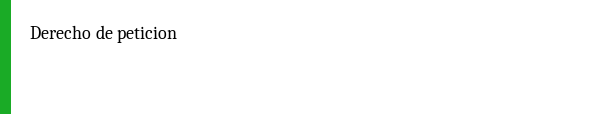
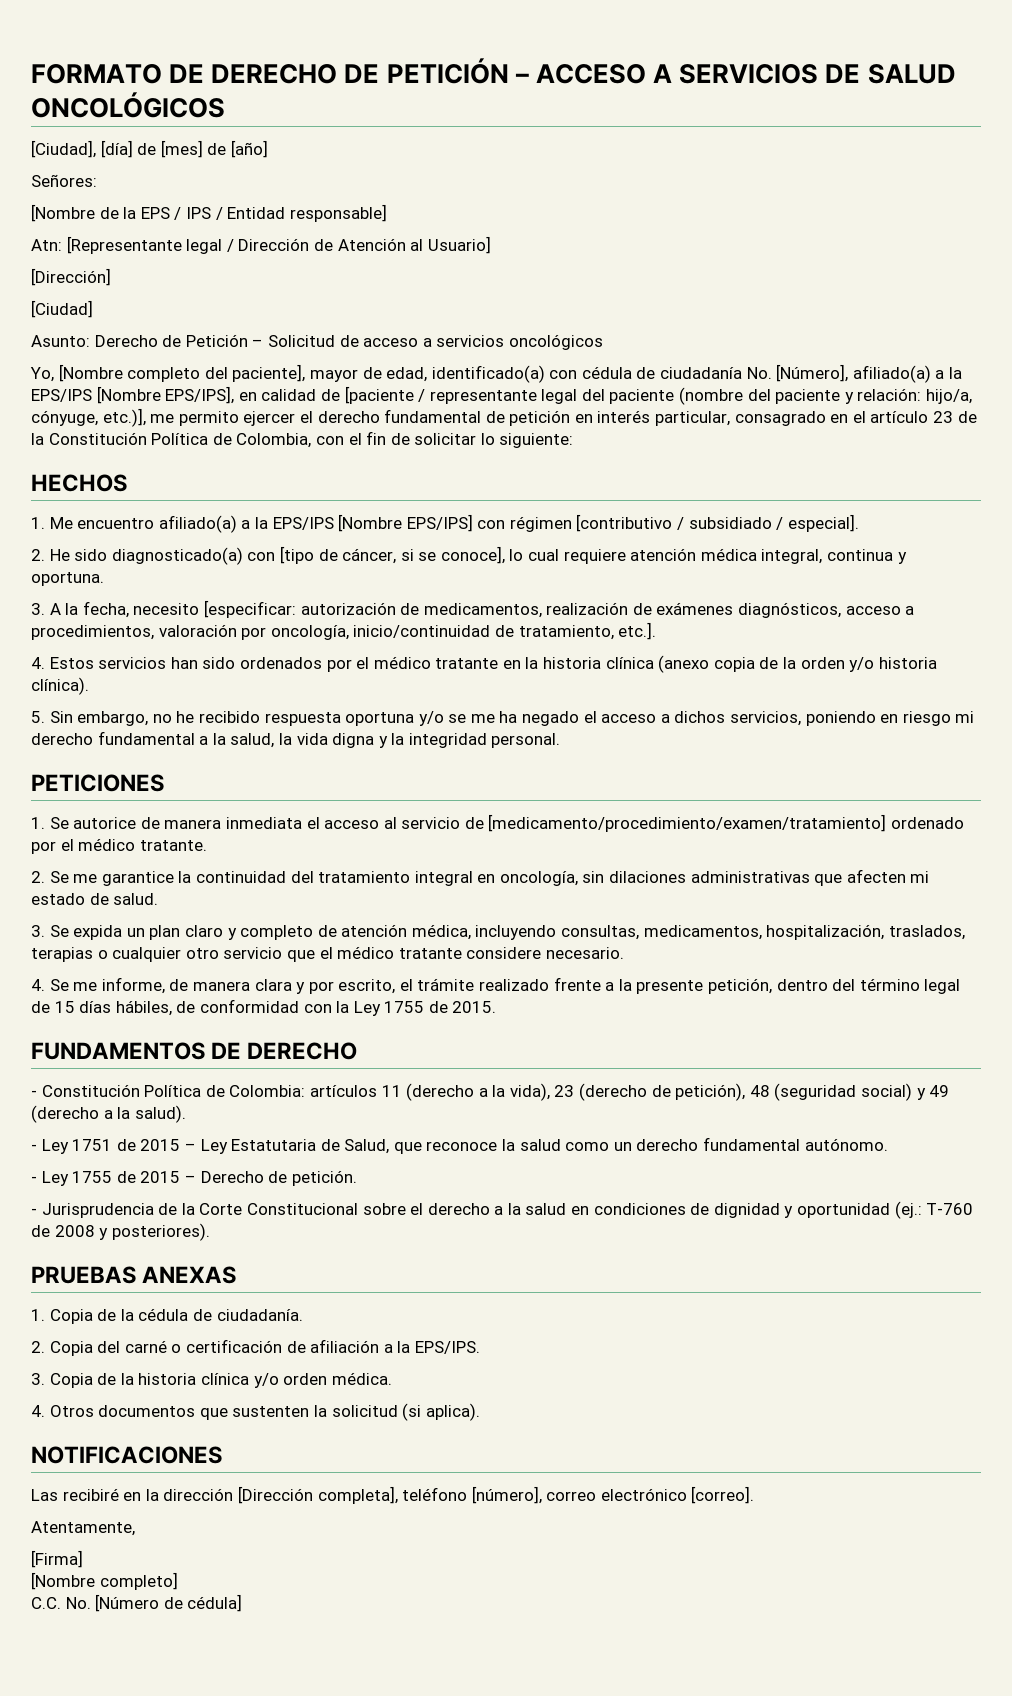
- Derecho de peticion
+ FORMATO DE DERECHO DE PETICIÓN – ACCESO A SERVICIOS DE SALUD ONCOLÓGICOS
+ [Ciudad], [día] de [mes] de [año]
+ Señores:
+ [Nombre de la EPS / IPS / Entidad responsable]
+ Atn: [Representante legal / Dirección de Atención al Usuario]
+ [Dirección]
+ [Ciudad]
+ Asunto: Derecho de Petición – Solicitud de acceso a servicios oncológicos
+ Yo, [Nombre completo del paciente], mayor de edad, identificado(a) con cédula de ciudadanía No. [Número], afiliado(a) a la EPS/IPS [Nombre EPS/IPS], en calidad de [paciente / representante legal del paciente (nombre del paciente y relación: hijo/a, cónyuge, etc.)], me permito ejercer el derecho fundamental de petición en interés particular, consagrado en el artículo 23 de la Constitución Política de Colombia, con el fin de solicitar lo siguiente:
+ HECHOS
+ 1. Me encuentro afiliado(a) a la EPS/IPS [Nombre EPS/IPS] con régimen [contributivo / subsidiado / especial].
+ 2. He sido diagnosticado(a) con [tipo de cáncer, si se conoce], lo cual requiere atención médica integral, continua y oportuna.
+ 3. A la fecha, necesito [especificar: autorización de medicamentos, realización de exámenes diagnósticos, acceso a procedimientos, valoración por oncología, inicio/continuidad de tratamiento, etc.].
+ 4. Estos servicios han sido ordenados por el médico tratante en la historia clínica (anexo copia de la orden y/o historia clínica).
+ 5. Sin embargo, no he recibido respuesta oportuna y/o se me ha negado el acceso a dichos servicios, poniendo en riesgo mi derecho fundamental a la salud, la vida digna y la integridad personal.
+ PETICIONES
+ 1. Se autorice de manera inmediata el acceso al servicio de [medicamento/procedimiento/examen/tratamiento] ordenado por el médico tratante.
+ 2. Se me garantice la continuidad del tratamiento integral en oncología, sin dilaciones administrativas que afecten mi estado de salud.
+ 3. Se expida un plan claro y completo de atención médica, incluyendo consultas, medicamentos, hospitalización, traslados, terapias o cualquier otro servicio que el médico tratante considere necesario.
+ 4. Se me informe, de manera clara y por escrito, el trámite realizado frente a la presente petición, dentro del término legal de 15 días hábiles, de conformidad con la Ley 1755 de 2015.
+ FUNDAMENTOS DE DERECHO
+ - Constitución Política de Colombia: artículos 11 (derecho a la vida), 23 (derecho de petición), 48 (seguridad social) y 49 (derecho a la salud).
+ - Ley 1751 de 2015 – Ley Estatutaria de Salud, que reconoce la salud como un derecho fundamental autónomo.
+ - Ley 1755 de 2015 – Derecho de petición.
+ - Jurisprudencia de la Corte Constitucional sobre el derecho a la salud en condiciones de dignidad y oportunidad (ej.: T-760 de 2008 y posteriores).
+ PRUEBAS ANEXAS
+ 1. Copia de la cédula de ciudadanía.
+ 2. Copia del carné o certificación de afiliación a la EPS/IPS.
+ 3. Copia de la historia clínica y/o orden médica.
+ 4. Otros documentos que sustenten la solicitud (si aplica).
+ NOTIFICACIONES
+ Las recibiré en la dirección [Dirección completa], teléfono [número], correo electrónico [correo].
+ Atentamente,
+ [Firma]
+ [Nombre completo]
+ C.C. No. [Número de cédula]

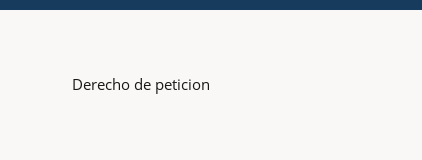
- FORMATO DE DERECHO DE PETICIÓN – ACCESO A SERVICIOS DE SALUD ONCOLÓGICOS
- [Ciudad], [día] de [mes] de [año]
- Señores:
- [Nombre de la EPS / IPS / Entidad responsable]
- Atn: [Representante legal / Dirección de Atención al Usuario]
- [Dirección]
- [Ciudad]
- Asunto: Derecho de Petición – Solicitud de acceso a servicios oncológicos
- Yo, [Nombre completo del paciente], mayor de edad, identificado(a) con cédula de ciudadanía No. [Número], afiliado(a) a la EPS/IPS [Nombre EPS/IPS], en calidad de [paciente / representante legal del paciente (nombre del paciente y relación: hijo/a, cónyuge, etc.)], me permito ejercer el derecho fundamental de petición en interés particular, consagrado en el artículo 23 de la Constitución Política de Colombia, con el fin de solicitar lo siguiente:
- HECHOS
- 1. Me encuentro afiliado(a) a la EPS/IPS [Nombre EPS/IPS] con régimen [contributivo / subsidiado / especial].
- 2. He sido diagnosticado(a) con [tipo de cáncer, si se conoce], lo cual requiere atención médica integral, continua y oportuna.
- 3. A la fecha, necesito [especificar: autorización de medicamentos, realización de exámenes diagnósticos, acceso a procedimientos, valoración por oncología, inicio/continuidad de tratamiento, etc.].
- 4. Estos servicios han sido ordenados por el médico tratante en la historia clínica (anexo copia de la orden y/o historia clínica).
- 5. Sin embargo, no he recibido respuesta oportuna y/o se me ha negado el acceso a dichos servicios, poniendo en riesgo mi derecho fundamental a la salud, la vida digna y la integridad personal.
- PETICIONES
- 1. Se autorice de manera inmediata el acceso al servicio de [medicamento/procedimiento/examen/tratamiento] ordenado por el médico tratante.
- 2. Se me garantice la continuidad del tratamiento integral en oncología, sin dilaciones administrativas que afecten mi estado de salud.
- 3. Se expida un plan claro y completo de atención médica, incluyendo consultas, medicamentos, hospitalización, traslados, terapias o cualquier otro servicio que el médico tratante considere necesario.
- 4. Se me informe, de manera clara y por escrito, el trámite realizado frente a la presente petición, dentro del término legal de 15 días hábiles, de conformidad con la Ley 1755 de 2015.
- FUNDAMENTOS DE DERECHO
- - Constitución Política de Colombia: artículos 11 (derecho a la vida), 23 (derecho de petición), 48 (seguridad social) y 49 (derecho a la salud).
- - Ley 1751 de 2015 – Ley Estatutaria de Salud, que reconoce la salud como un derecho fundamental autónomo.
- - Ley 1755 de 2015 – Derecho de petición.
- - Jurisprudencia de la Corte Constitucional sobre el derecho a la salud en condiciones de dignidad y oportunidad (ej.: T-760 de 2008 y posteriores).
- PRUEBAS ANEXAS
- 1. Copia de la cédula de ciudadanía.
- 2. Copia del carné o certificación de afiliación a la EPS/IPS.
- 3. Copia de la historia clínica y/o orden médica.
- 4. Otros documentos que sustenten la solicitud (si aplica).
- NOTIFICACIONES
- Las recibiré en la dirección [Dirección completa], teléfono [número], correo electrónico [correo].
- Atentamente,
- [Firma]
- [Nombre completo]
- C.C. No. [Número de cédula]
+ Derecho de peticion

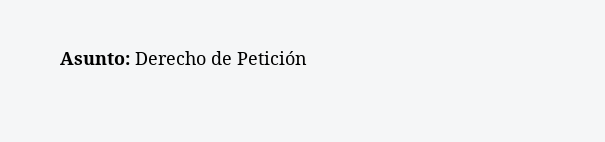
- Derecho de peticion
+ Asunto: Derecho de Petición

